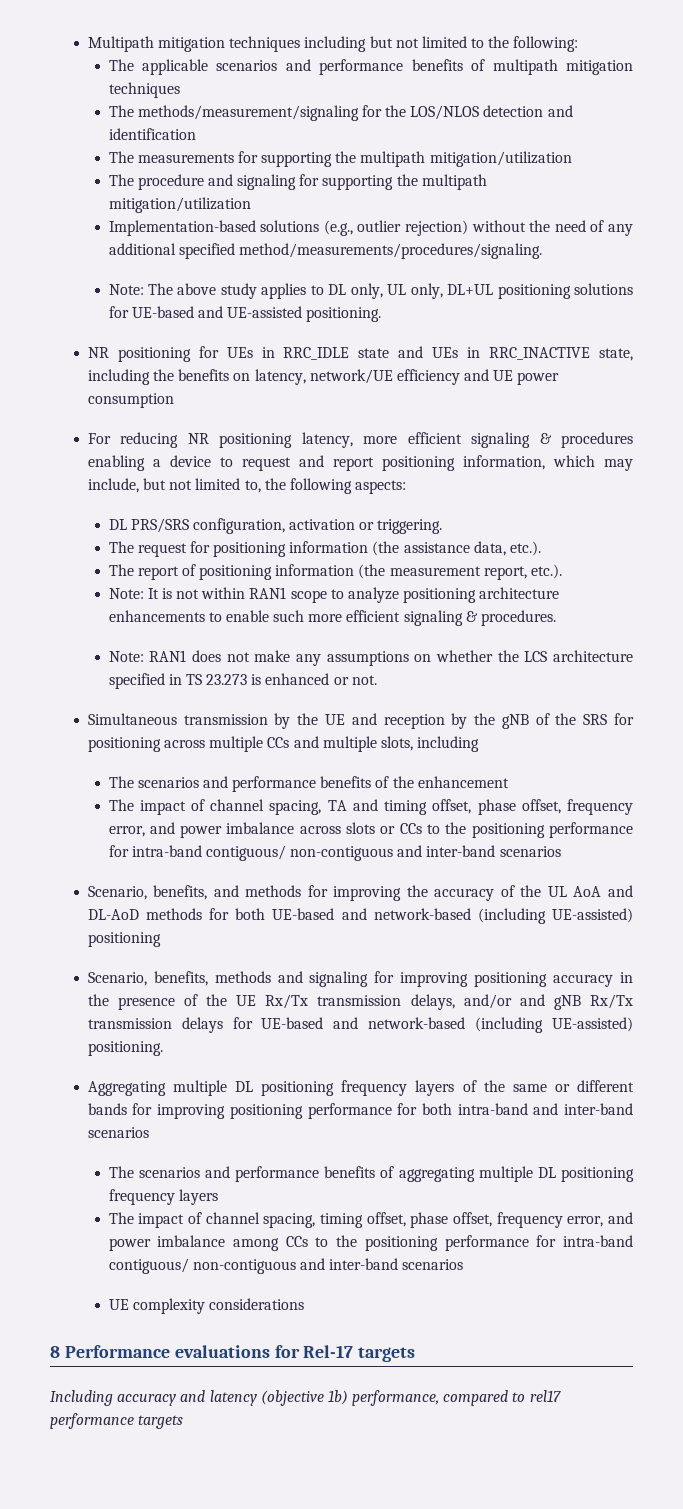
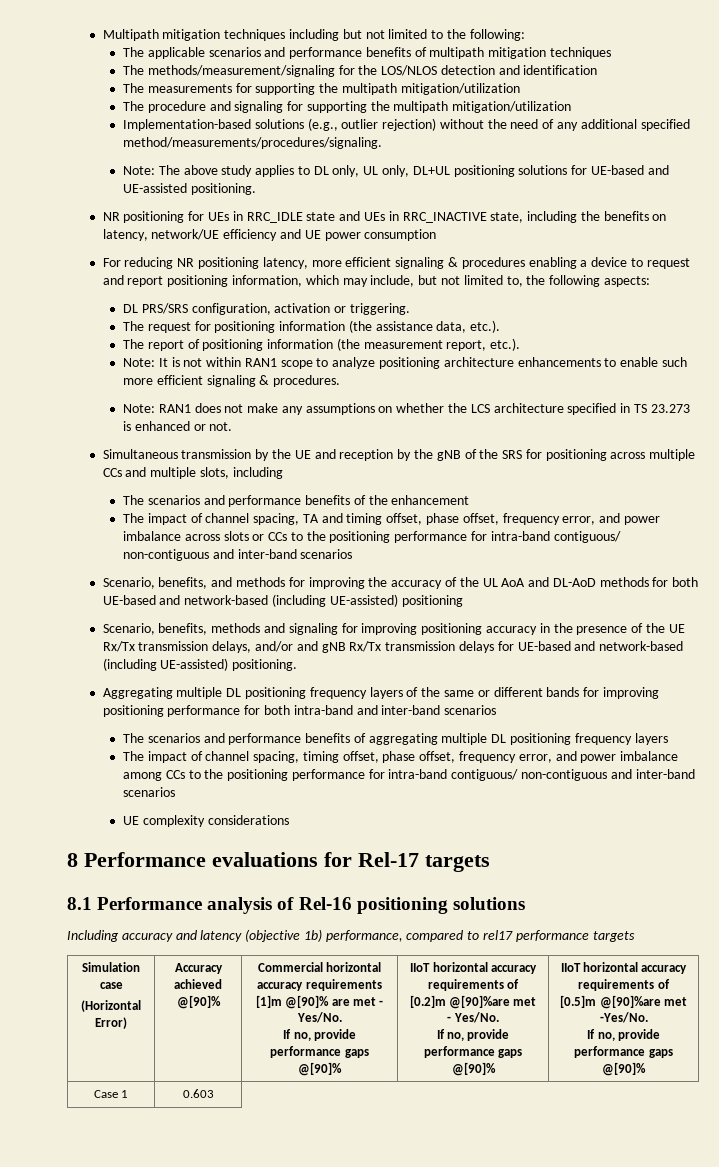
+ 8.1 Performance analysis of Rel-16 positioning solutions
+ Simulation case
+ (Horizontal Error) | Accuracy achieved @[90]% | Commercial horizontal accuracy requirements [1]m @[90]% are met - Yes/No.
+ If no, provide performance gaps @[90]% | IIoT horizontal accuracy requirements of [0.2]m @[90]%are met - Yes/No.
+ If no, provide performance gaps @[90]% | IIoT horizontal accuracy requirements of [0.5]m @[90]%are met -Yes/No.
+ If no, provide performance gaps @[90]%
+ Case 1 | 0.603

